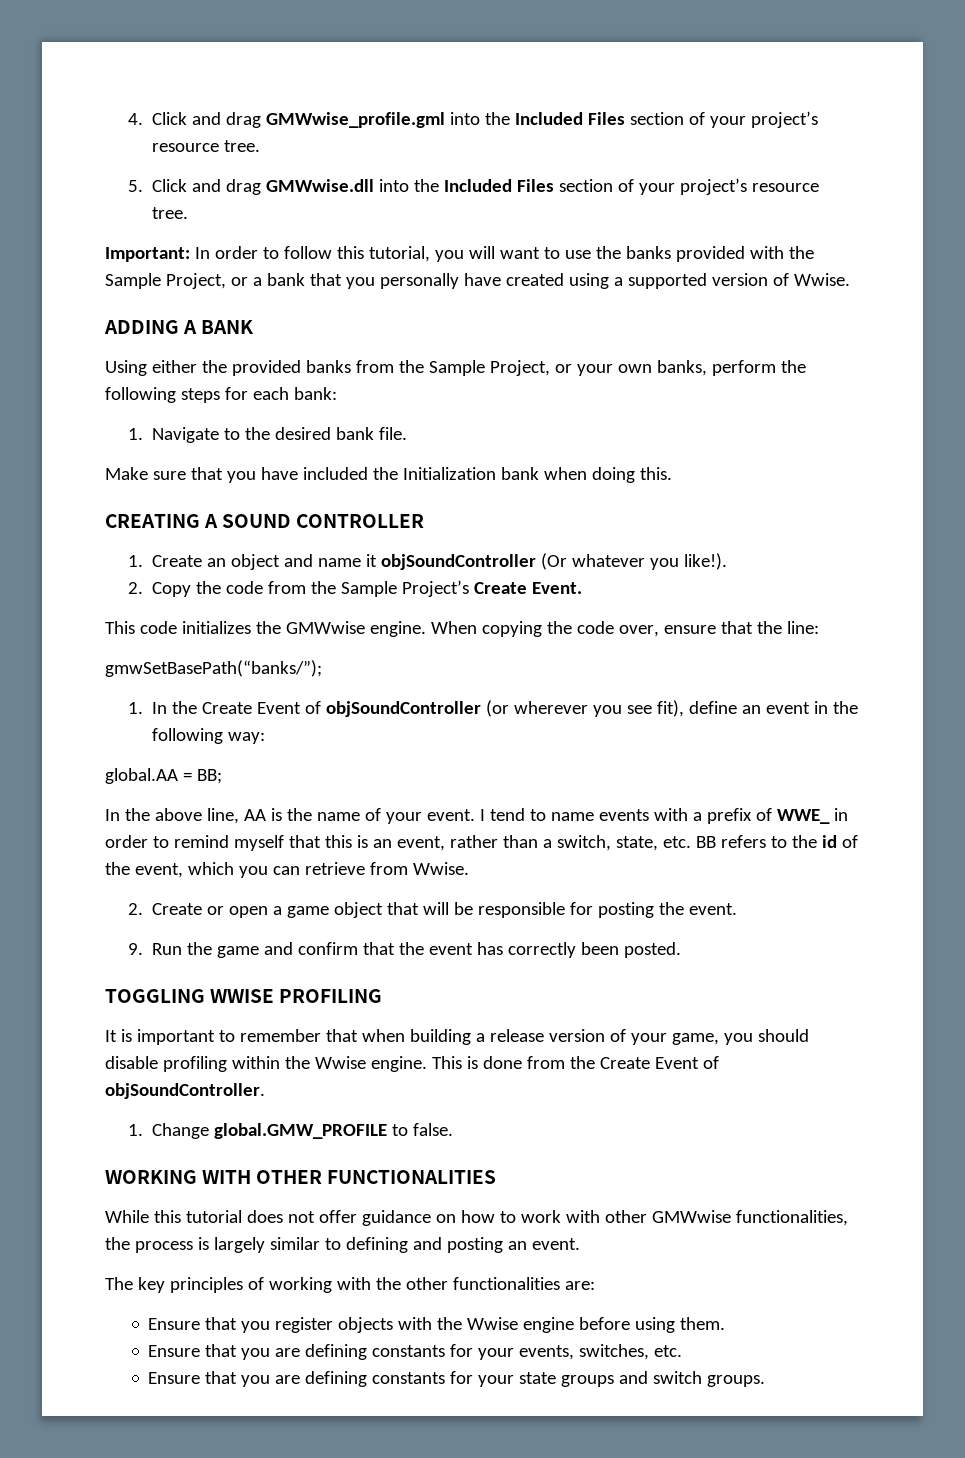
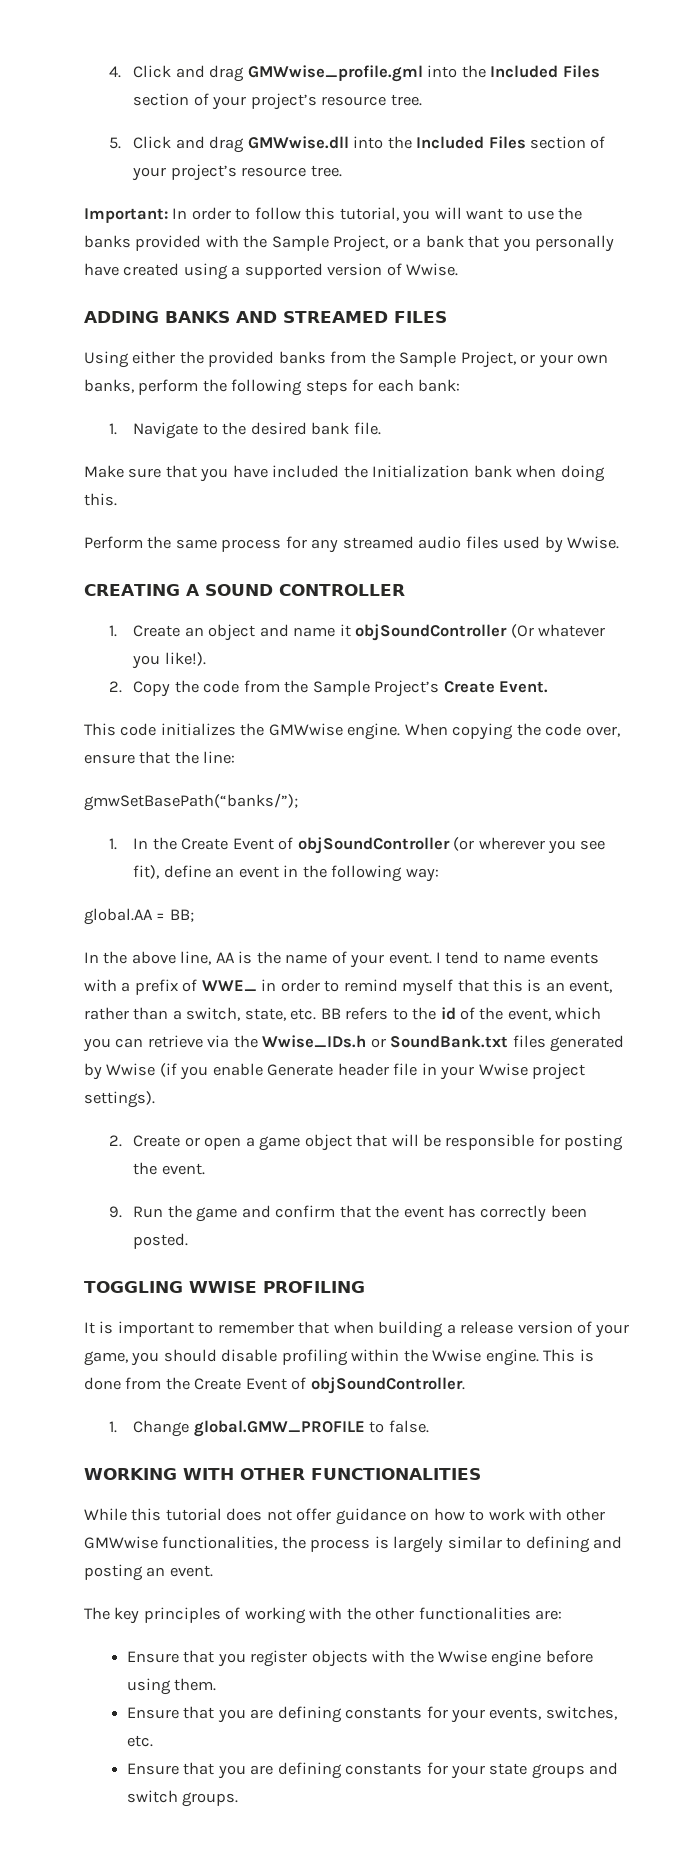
- ADDING A BANK
+ ADDING BANKS AND STREAMED FILES
+ Perform the same process for any streamed audio files used by Wwise.
- I tend to name events with a prefix of WWE_ in order to remind myself that this is an event, rather than a switch, state, etc. BB refers to the id of the event, which you can retrieve from Wwise.
+ I tend to name events with a prefix of WWE_ in order to remind myself that this is an event, rather than a switch, state, etc. BB refers to the id of the event, which you can retrieve via the Wwise_IDs.h or SoundBank.txt files generated by Wwise (if you enable Generate header file in your Wwise project settings).

